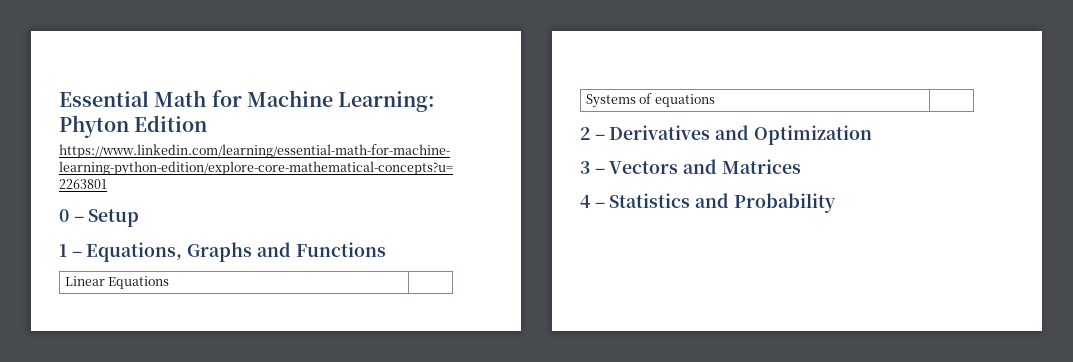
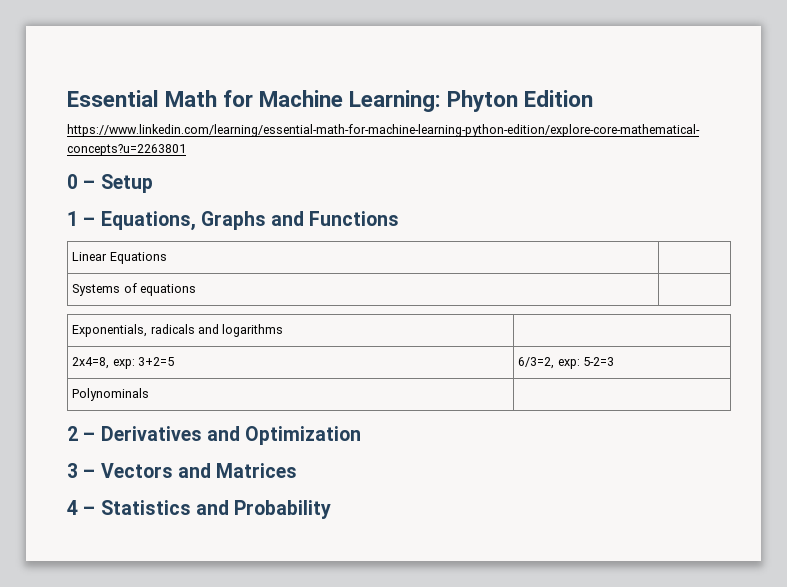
+ Exponentials, radicals and logarithms |
+ 2x4=8, exp: 3+2=5 | 6/3=2, exp: 5-2=3
+ Polynominals |

